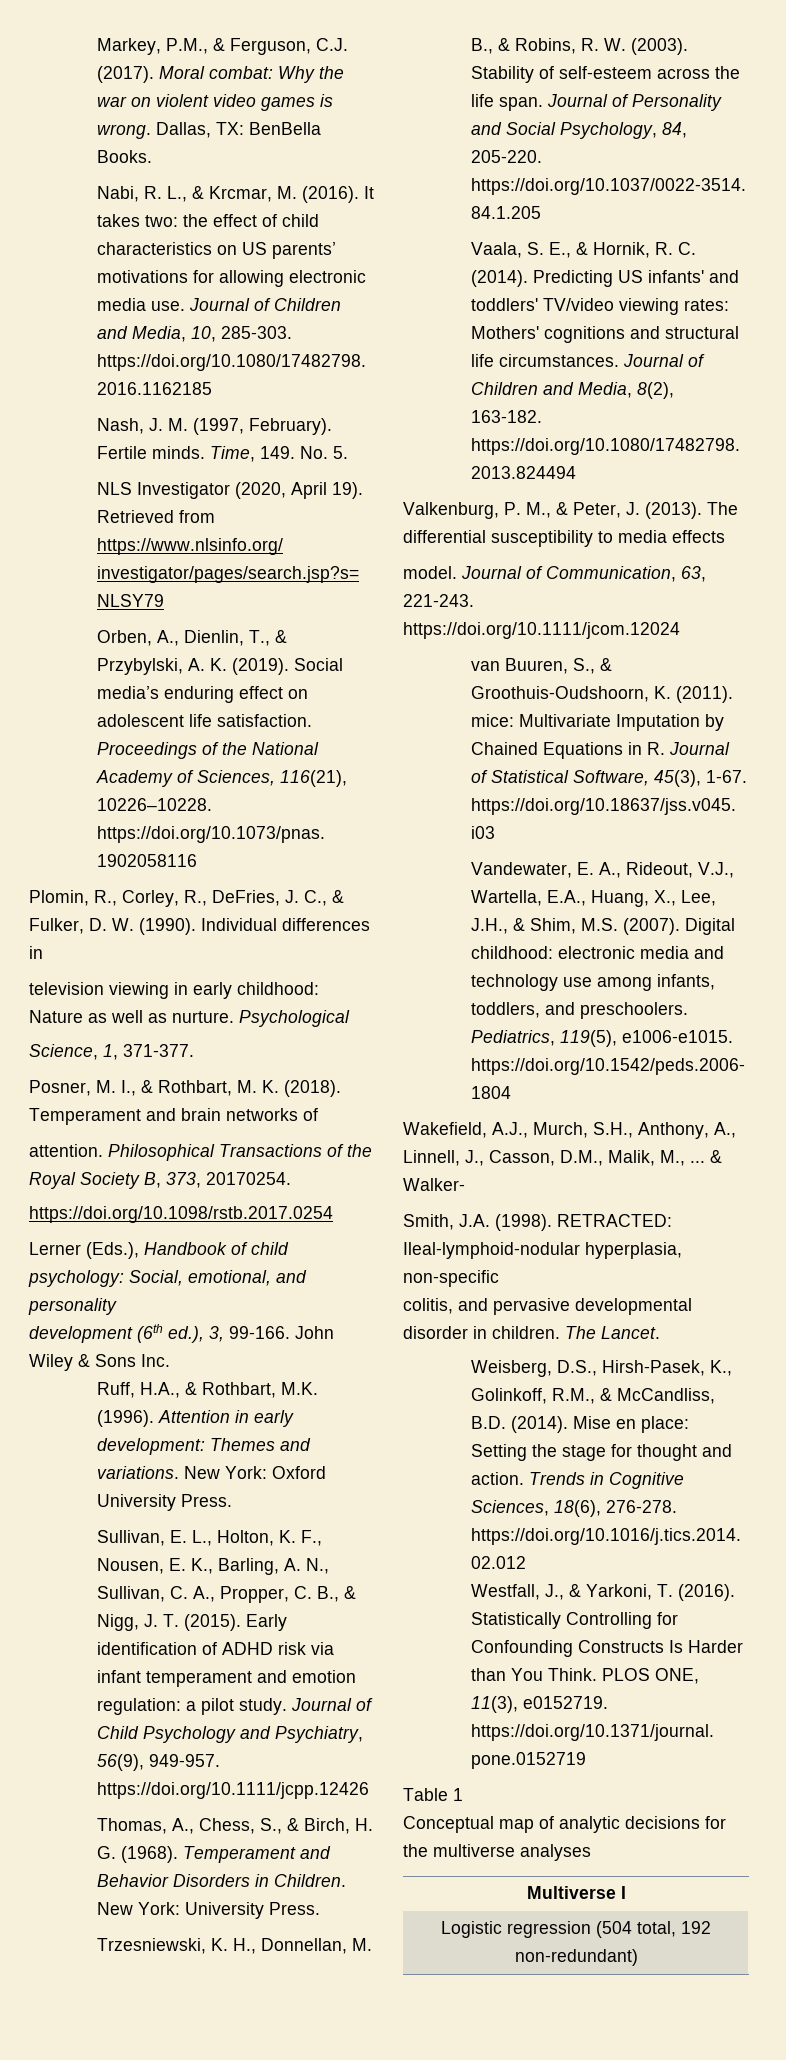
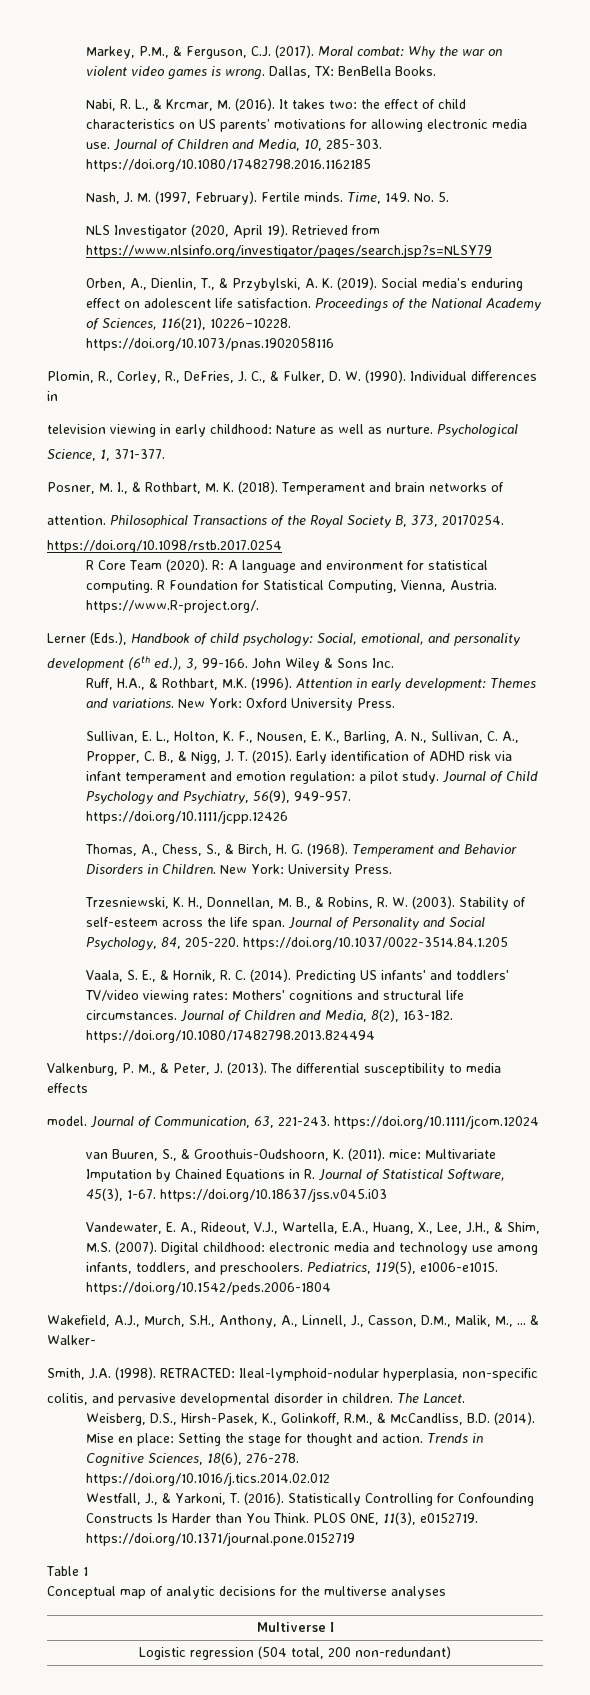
+ R Core Team (2020). R: A language and environment for statistical computing. R Foundation for Statistical Computing, Vienna, Austria. https://www.R-project.org/.
- Logistic regression (504 total, 192 non-redundant)
+ Logistic regression (504 total, 200 non-redundant)

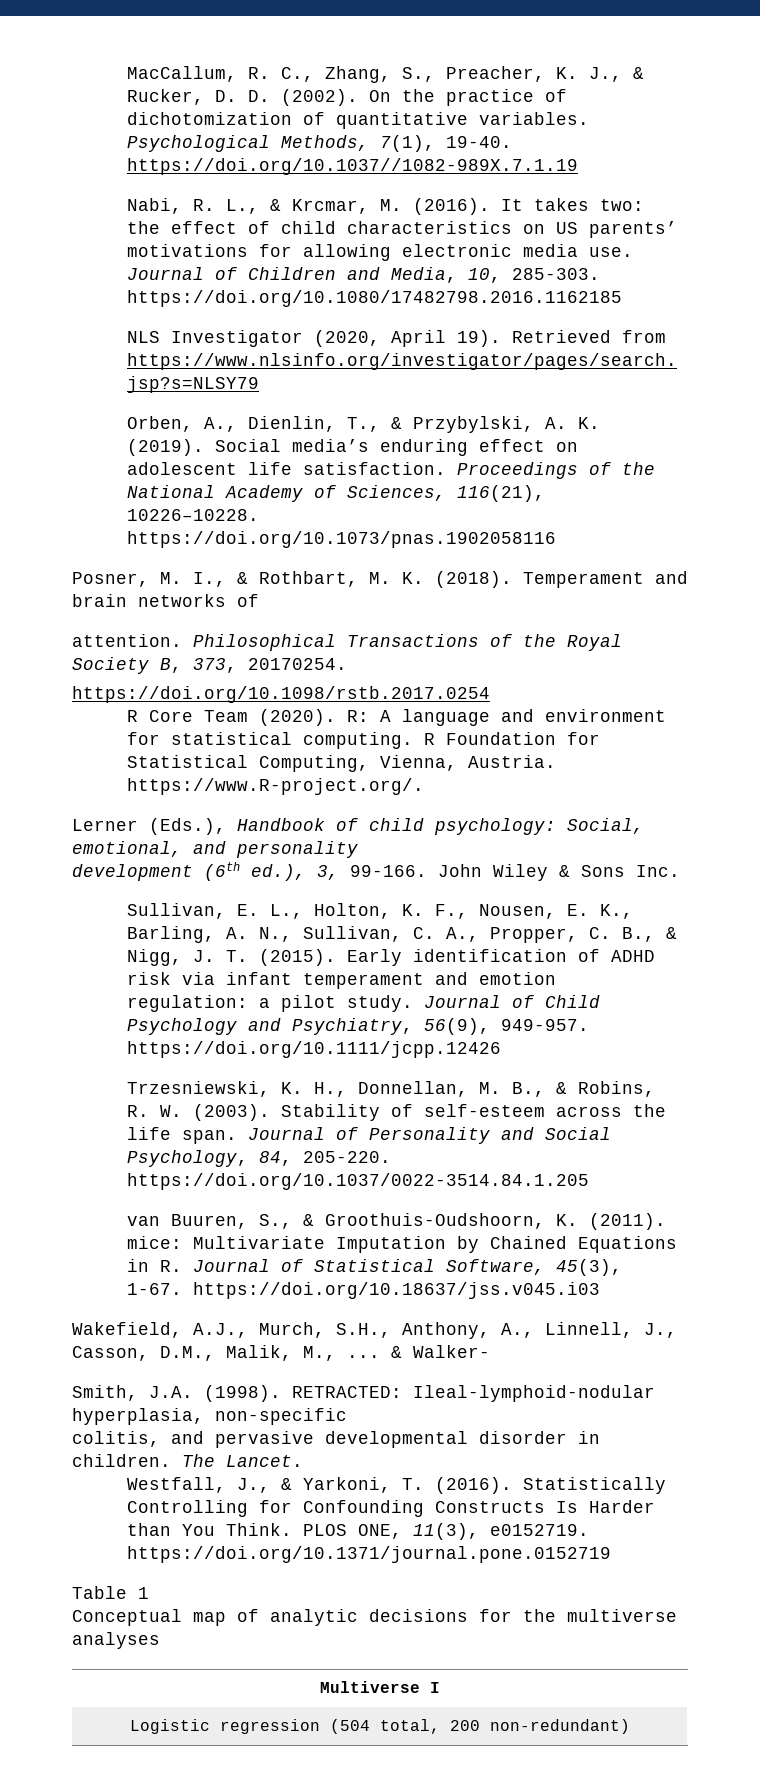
- Markey, P.M., & Ferguson, C.J. (2017). Moral combat: Why the war on violent video games is wrong. Dallas, TX: BenBella Books.
+ MacCallum, R. C., Zhang, S., Preacher, K. J., & Rucker, D. D. (2002). On the practice of dichotomization of quantitative variables. Psychological Methods, 7(1), 19-40. https://doi.org/10.1037//1082-989X.7.1.19
- Nash, J. M. (1997, February). Fertile minds. Time, 149. No. 5.
- Plomin, R., Corley, R., DeFries, J. C., & Fulker, D. W. (1990). Individual differences in
- television viewing in early childhood: Nature as well as nurture. Psychological
- Science, 1, 371-377.
- Ruff, H.A., & Rothbart, M.K. (1996). Attention in early development: Themes and variations. New York: Oxford University Press.
- Thomas, A., Chess, S., & Birch, H. G. (1968). Temperament and Behavior Disorders in Children. New York: University Press.
- Vaala, S. E., & Hornik, R. C. (2014). Predicting US infants' and toddlers' TV/video viewing rates: Mothers' cognitions and structural life circumstances. Journal of Children and Media, 8(2), 163-182. https://doi.org/10.1080/17482798.2013.824494
- Valkenburg, P. M., & Peter, J. (2013). The differential susceptibility to media effects
- model. Journal of Communication, 63, 221-243. https://doi.org/10.1111/jcom.12024
- Vandewater, E. A., Rideout, V.J., Wartella, E.A., Huang, X., Lee, J.H., & Shim, M.S. (2007). Digital childhood: electronic media and technology use among infants, toddlers, and preschoolers. Pediatrics, 119(5), e1006-e1015. https://doi.org/10.1542/peds.2006-1804
- Weisberg, D.S., Hirsh-Pasek, K., Golinkoff, R.M., & McCandliss, B.D. (2014). Mise en place: Setting the stage for thought and action. Trends in Cognitive Sciences, 18(6), 276-278. https://doi.org/10.1016/j.tics.2014.02.012

